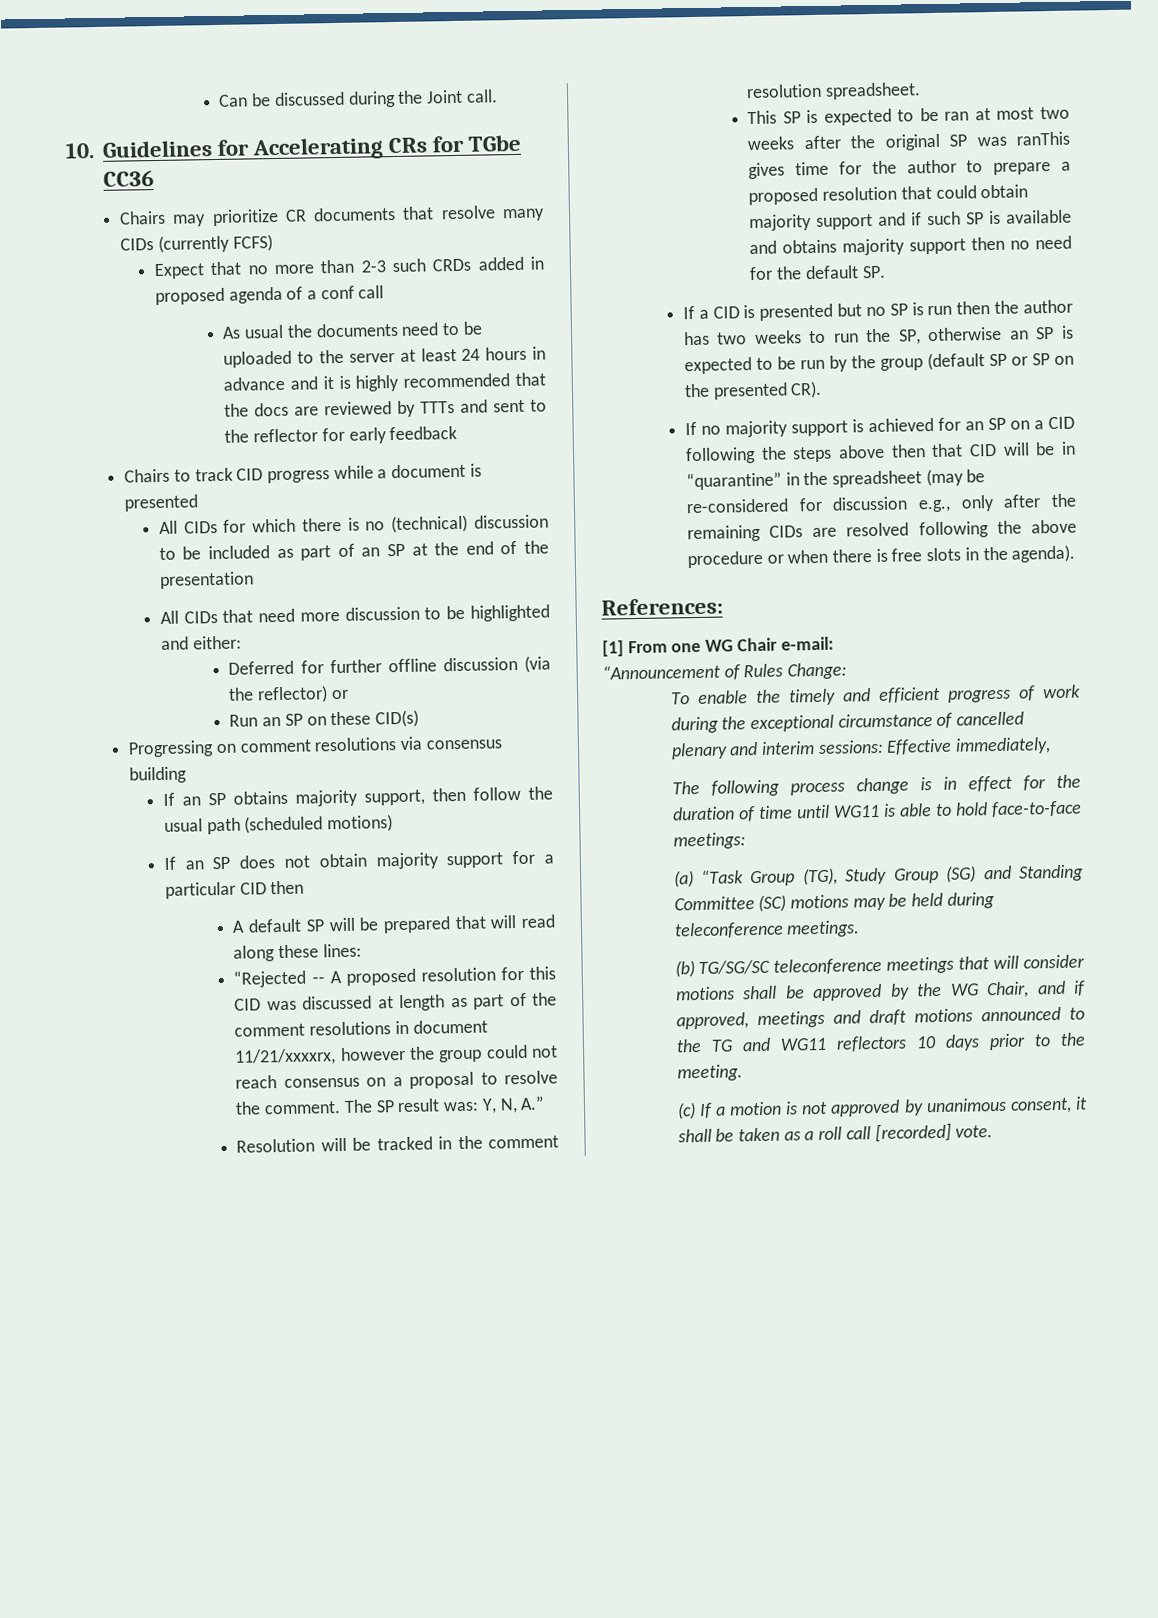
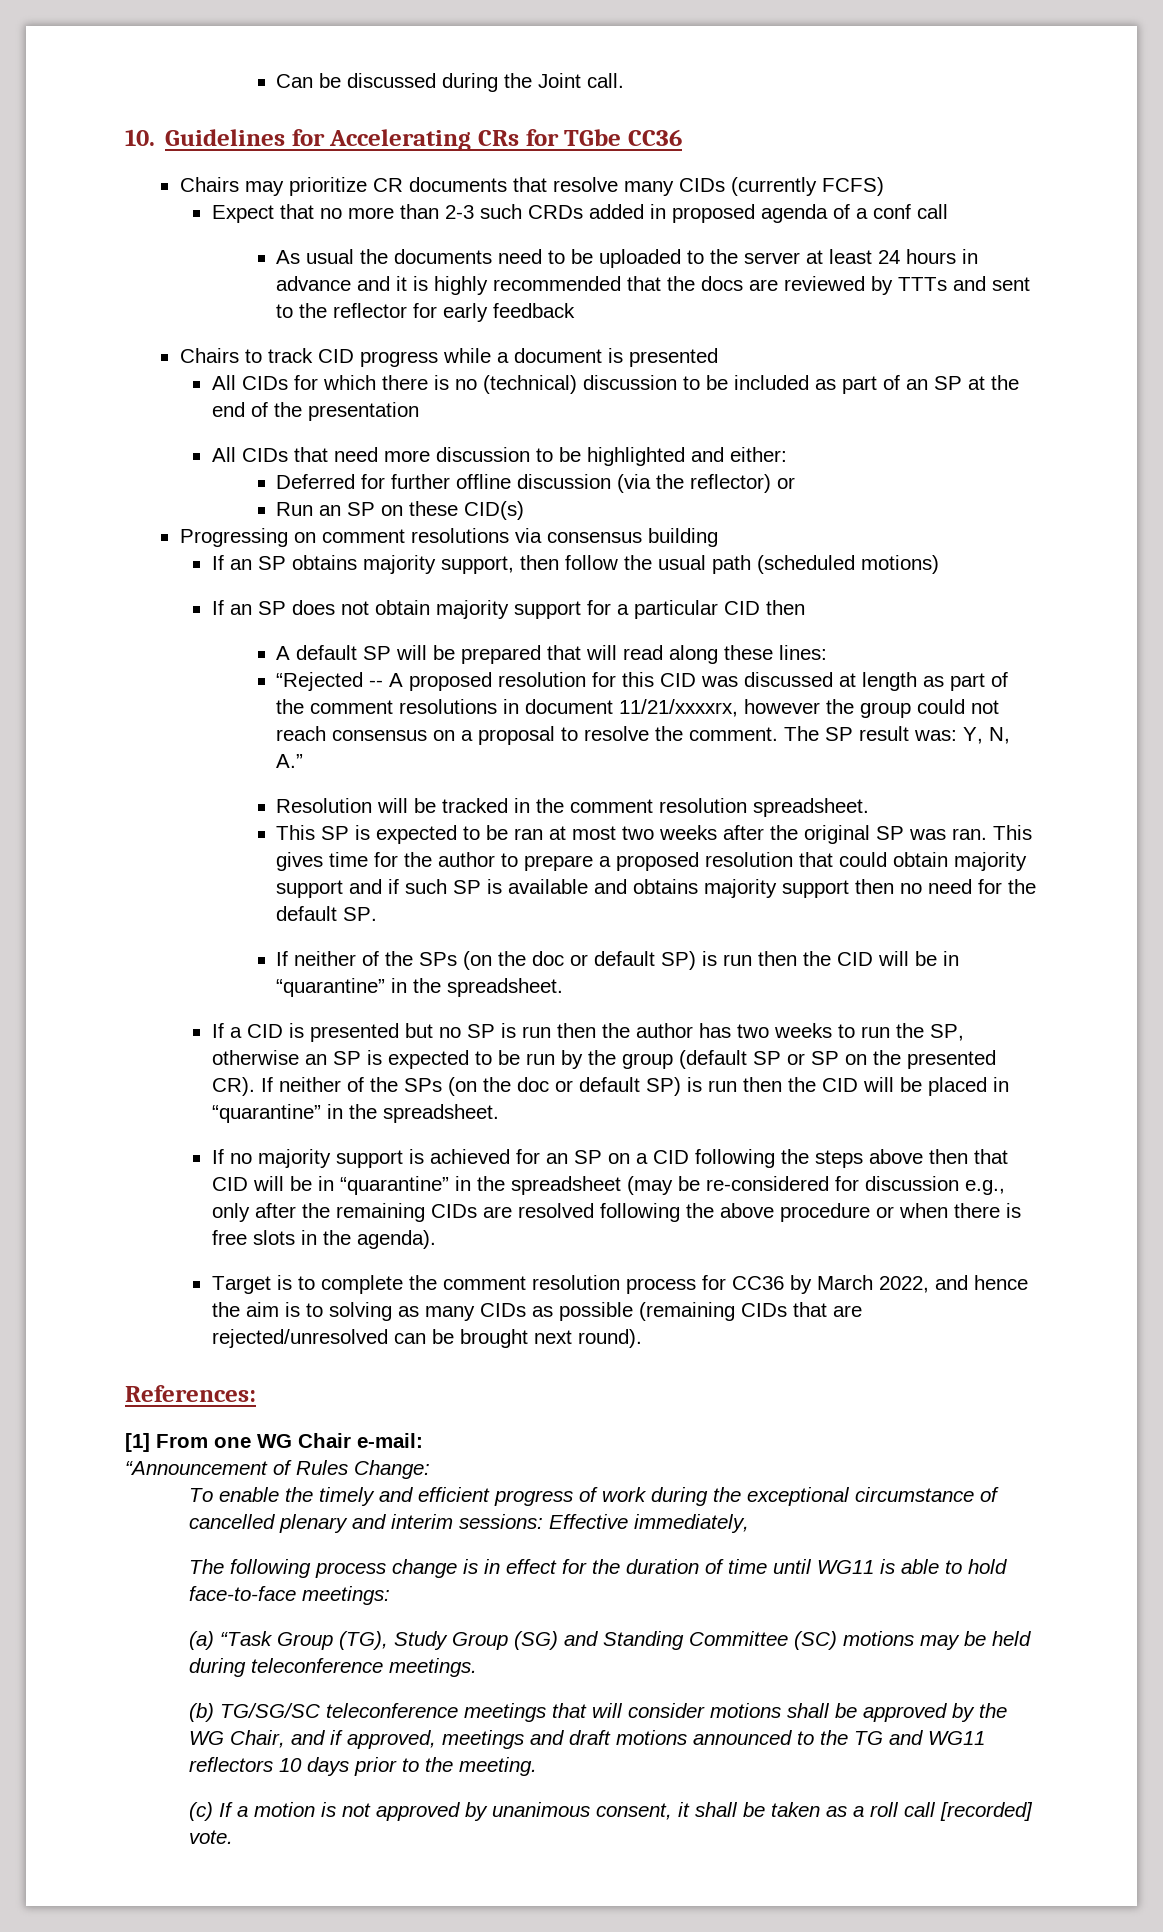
- This SP is expected to be ran at most two weeks after the original SP was ranThis gives time for the author to prepare a proposed resolution that could obtain majority support and if such SP is available and obtains majority support then no need for the default SP.
+ This SP is expected to be ran at most two weeks after the original SP was ran. This gives time for the author to prepare a proposed resolution that could obtain majority support and if such SP is available and obtains majority support then no need for the default SP.
+ If neither of the SPs (on the doc or default SP) is run then the CID will be in “quarantine” in the spreadsheet.
- If a CID is presented but no SP is run then the author has two weeks to run the SP, otherwise an SP is expected to be run by the group (default SP or SP on the presented CR).
+ If a CID is presented but no SP is run then the author has two weeks to run the SP, otherwise an SP is expected to be run by the group (default SP or SP on the presented CR). If neither of the SPs (on the doc or default SP) is run then the CID will be placed in “quarantine” in the spreadsheet.
+ Target is to complete the comment resolution process for CC36 by March 2022, and hence the aim is to solving as many CIDs as possible (remaining CIDs that are rejected/unresolved can be brought next round).

